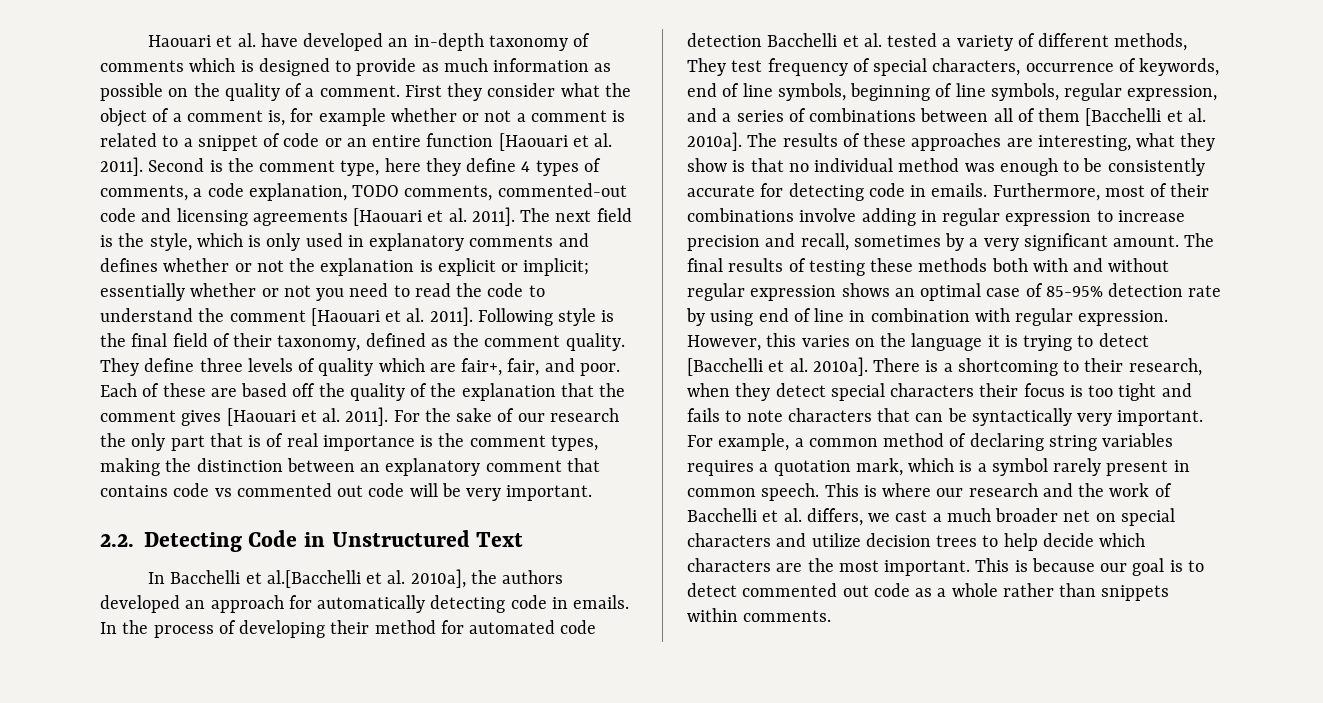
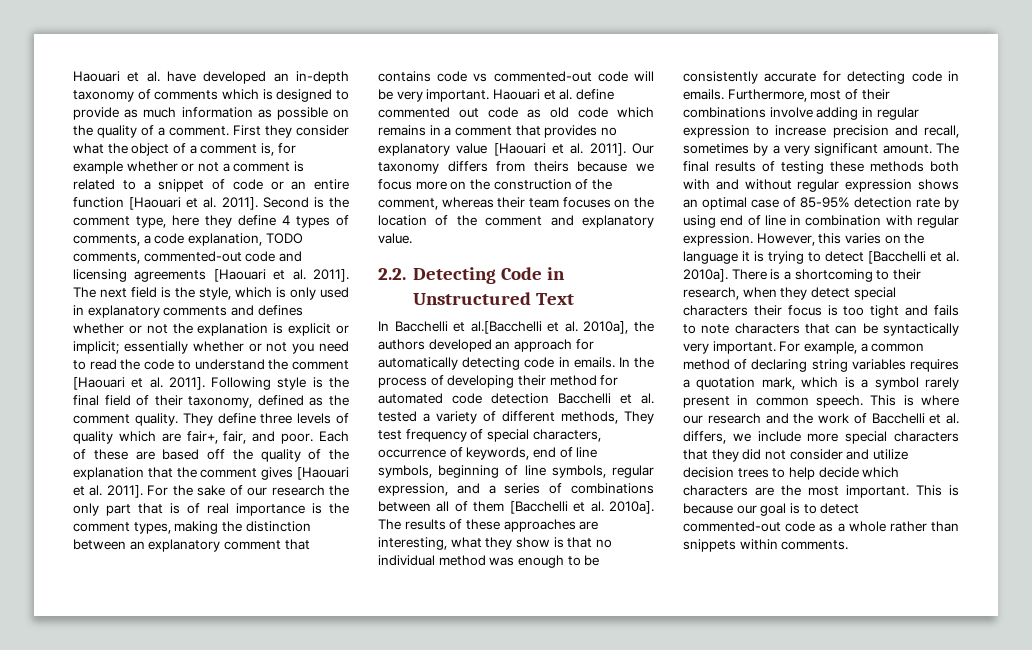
- For the sake of our research the only part that is of real importance is the comment types, making the distinction between an explanatory comment that contains code vs commented out code will be very important.
+ For the sake of our research the only part that is of real importance is the comment types, making the distinction between an explanatory comment that contains code vs commented-out code will be very important. Haouari et al. define commented out code as old code which remains in a comment that provides no explanatory value [Haouari et al. 2011]. Our taxonomy differs from theirs because we focus more on the construction of the comment, whereas their team focuses on the location of the comment and explanatory value.
- This is where our research and the work of Bacchelli et al. differs, we cast a much broader net on special characters and utilize decision trees to help decide which characters are the most important.
+ This is where our research and the work of Bacchelli et al. differs, we include more special characters that they did not consider and utilize decision trees to help decide which characters are the most important.
- This is because our goal is to detect commented out code as a whole rather than snippets within comments.
+ This is because our goal is to detect commented-out code as a whole rather than snippets within comments.

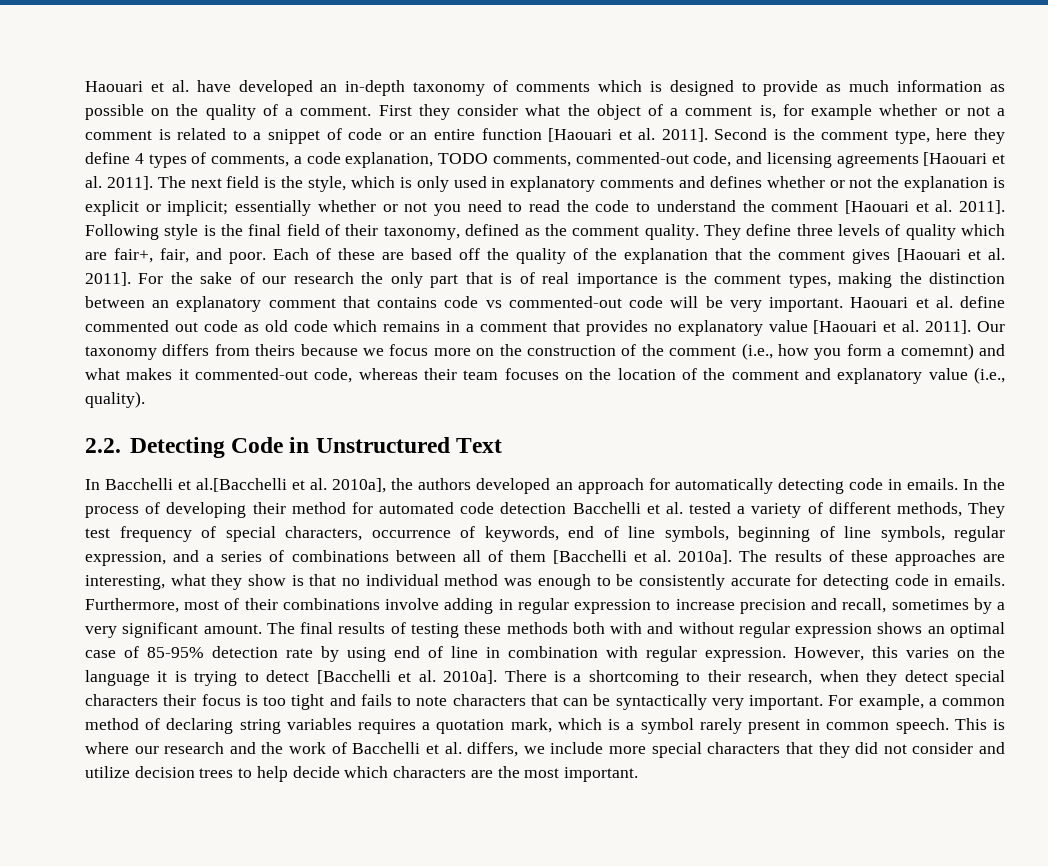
- Second is the comment type, here they define 4 types of comments, a code explanation, TODO comments, commented-out code and licensing agreements [Haouari et al. 2011].
+ Second is the comment type, here they define 4 types of comments, a code explanation, TODO comments, commented-out code, and licensing agreements [Haouari et al. 2011].
- Our taxonomy differs from theirs because we focus more on the construction of the comment, whereas their team focuses on the location of the comment and explanatory value.
+ Our taxonomy differs from theirs because we focus more on the construction of the comment (i.e., how you form a comemnt) and what makes it commented-out code, whereas their team focuses on the location of the comment and explanatory value (i.e., quality).
- This is because our goal is to detect commented-out code as a whole rather than snippets within comments.

